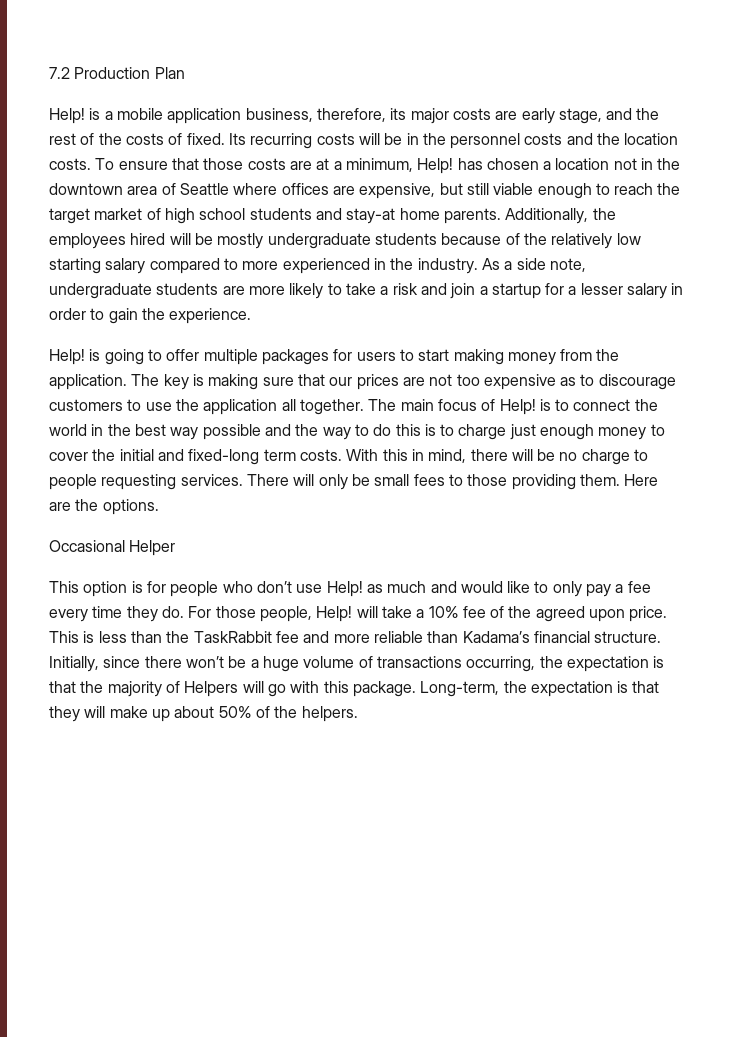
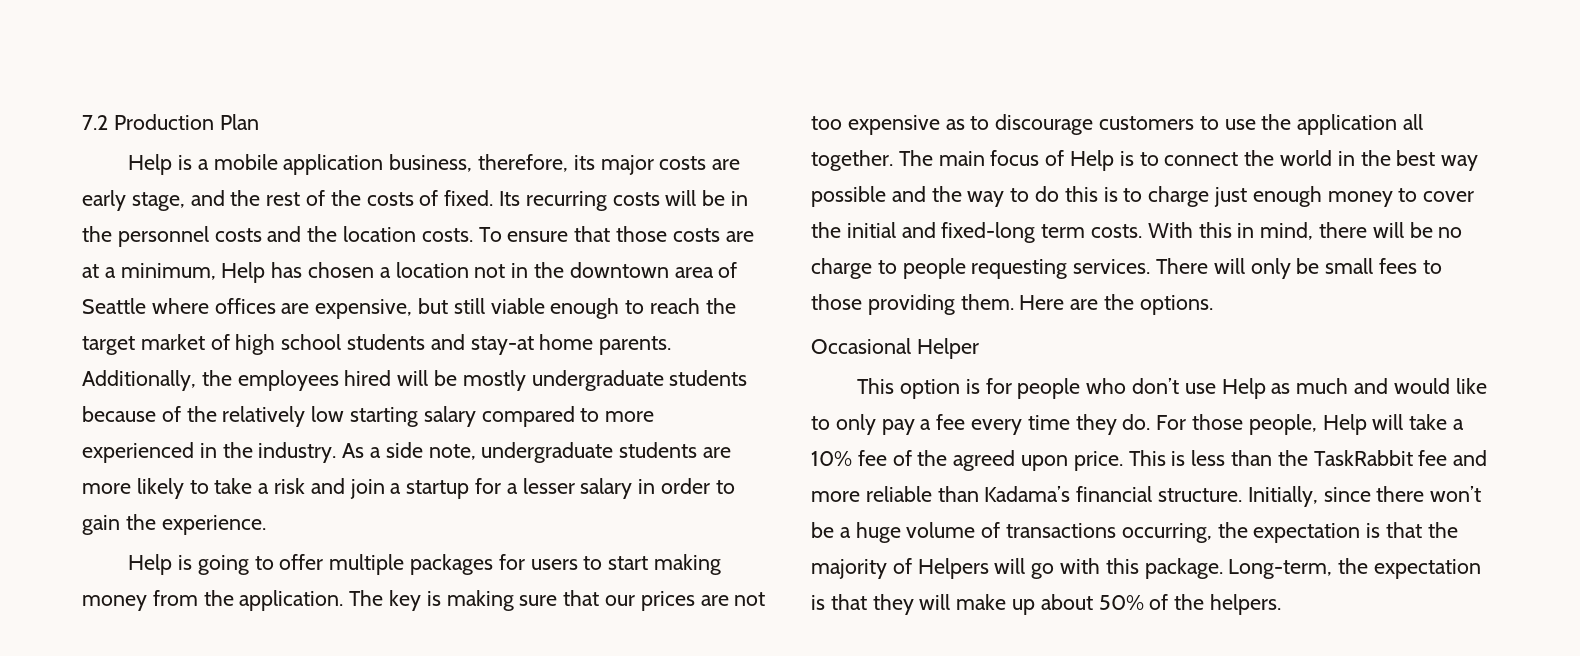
- Help! is a mobile application business, therefore, its major costs are early stage, and the rest of the costs of fixed.
+ Help is a mobile application business, therefore, its major costs are early stage, and the rest of the costs of fixed.
- To ensure that those costs are at a minimum, Help! has chosen a location not in the downtown area of Seattle where offices are expensive, but still viable enough to reach the target market of high school students and stay-at home parents.
+ To ensure that those costs are at a minimum, Help has chosen a location not in the downtown area of Seattle where offices are expensive, but still viable enough to reach the target market of high school students and stay-at home parents.
- Help! is going to offer multiple packages for users to start making money from the application.
+ Help is going to offer multiple packages for users to start making money from the application.
- The main focus of Help! is to connect the world in the best way possible and the way to do this is to charge just enough money to cover the initial and fixed-long term costs.
+ The main focus of Help is to connect the world in the best way possible and the way to do this is to charge just enough money to cover the initial and fixed-long term costs.
- This option is for people who don’t use Help! as much and would like to only pay a fee every time they do.
+ This option is for people who don’t use Help as much and would like to only pay a fee every time they do.
- For those people, Help! will take a 10% fee of the agreed upon price.
+ For those people, Help will take a 10% fee of the agreed upon price.

